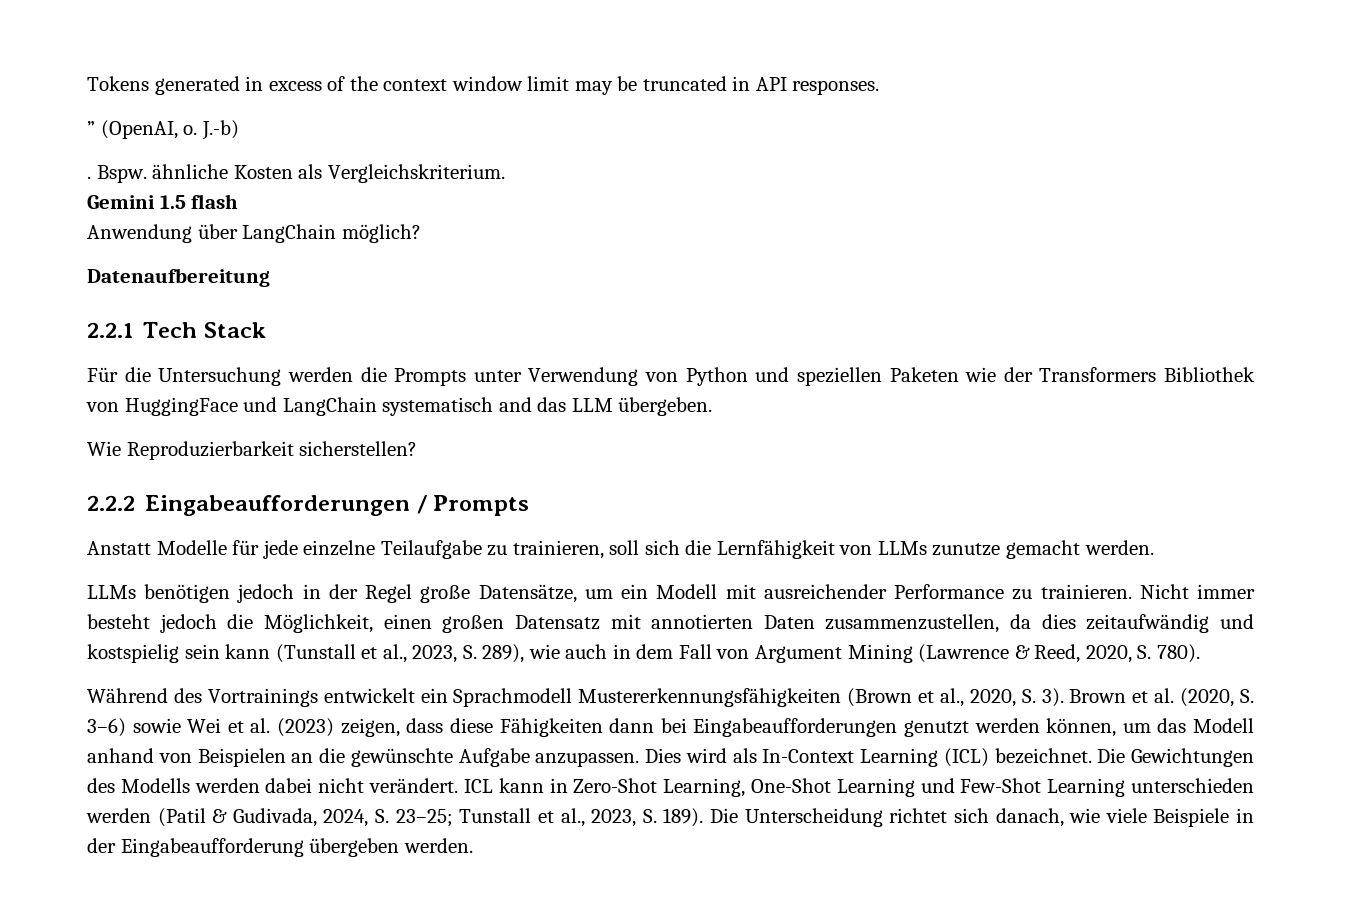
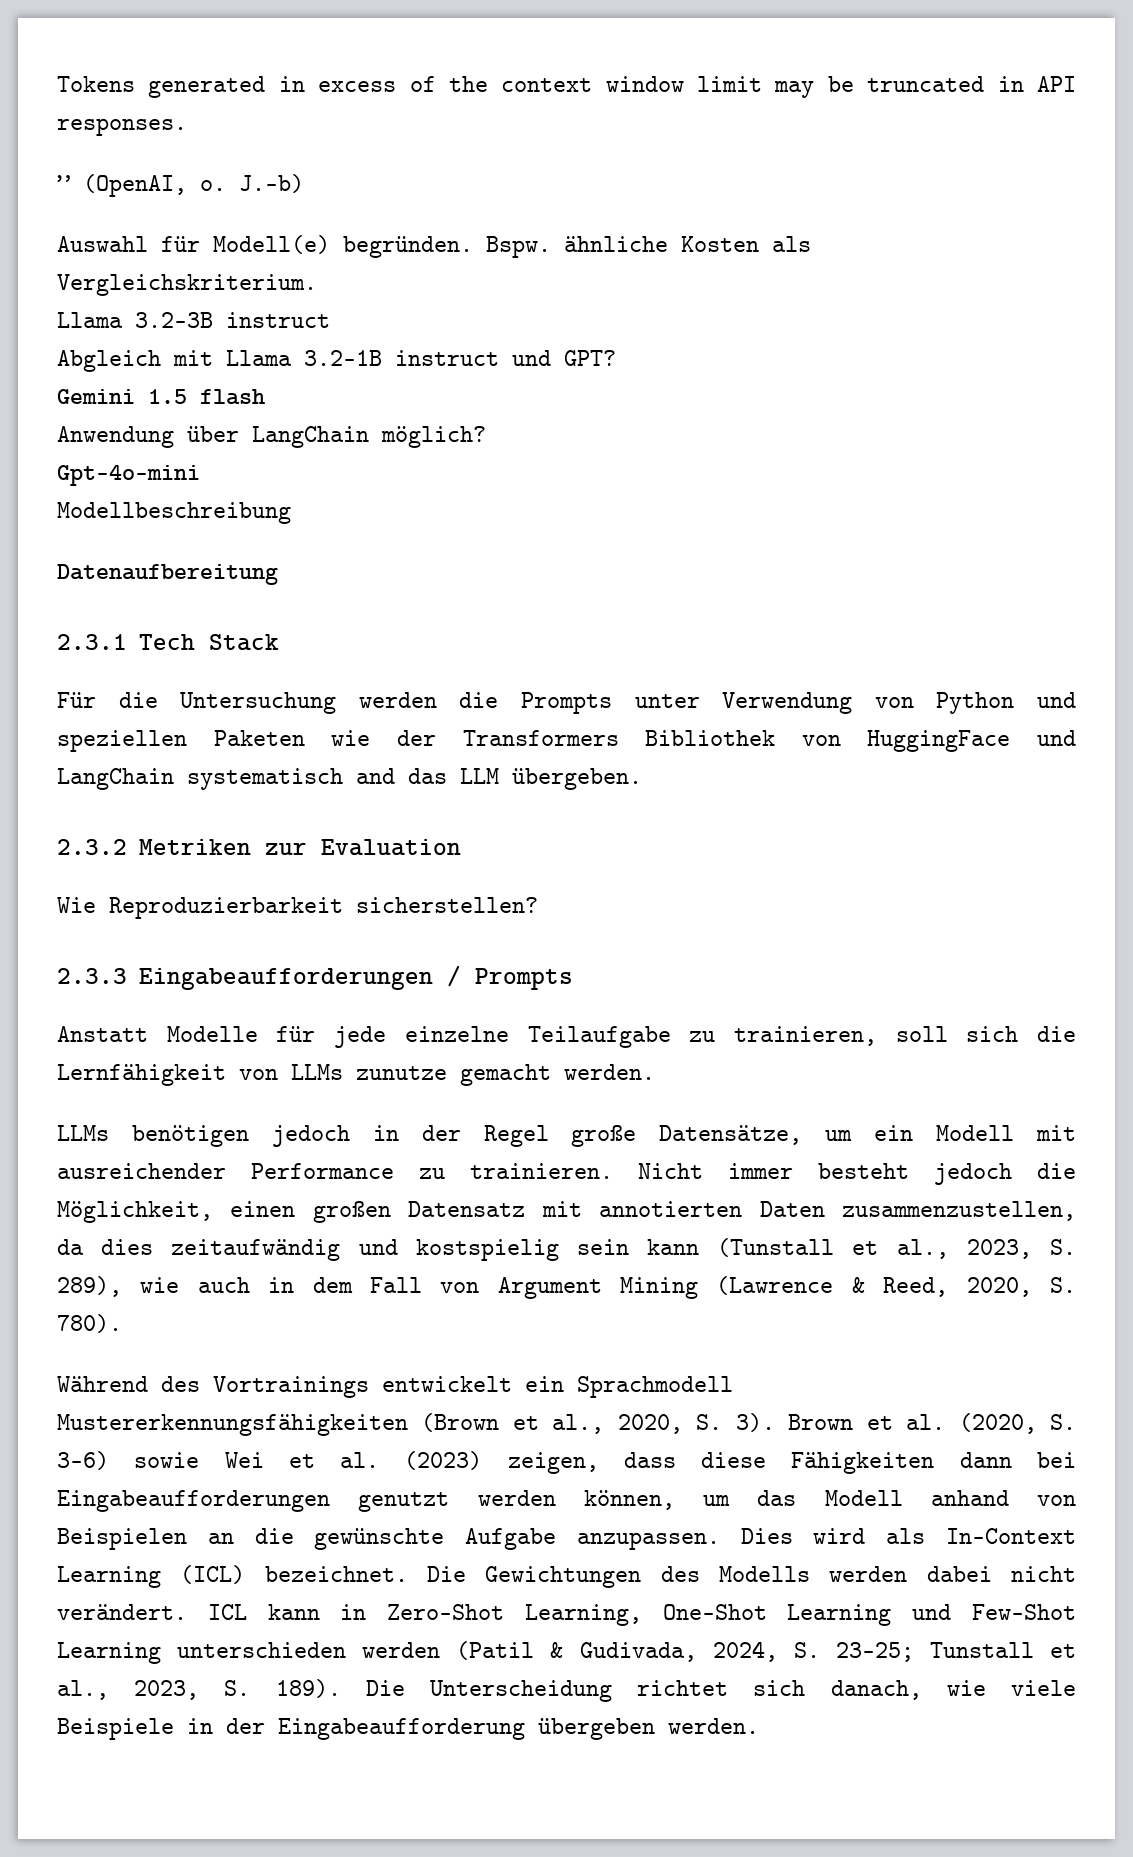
- .
+ Auswahl für Modell(e) begründen.
+ Llama 3.2-3B instruct
+ Abgleich mit Llama 3.2-1B instruct und GPT?
+ Gpt-4o-mini
+ Modellbeschreibung
- 2.2.1 Tech Stack
+ 2.3.1 Tech Stack
+ 2.3.2 Metriken zur Evaluation
- 2.2.2 Eingabeaufforderungen / Prompts
+ 2.3.3 Eingabeaufforderungen / Prompts

